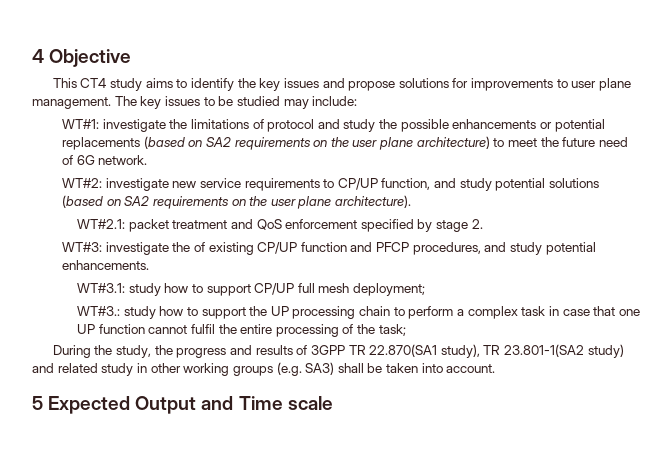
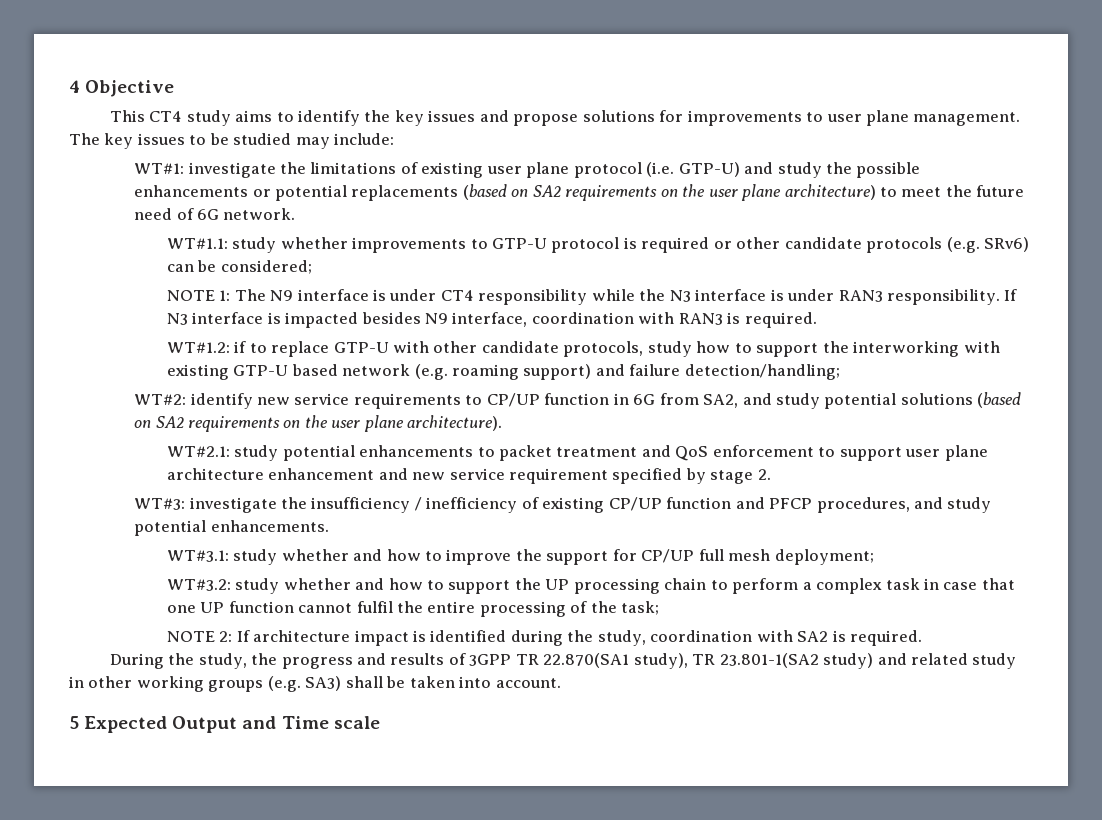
- WT#1: investigate the limitations of protocol and study the possible enhancements or potential replacements (based on SA2 requirements on the user plane architecture) to meet the future need of 6G network.
+ WT#1: investigate the limitations of existing user plane protocol (i.e. GTP-U) and study the possible enhancements or potential replacements (based on SA2 requirements on the user plane architecture) to meet the future need of 6G network.
+ WT#1.1: study whether improvements to GTP-U protocol is required or other candidate protocols (e.g. SRv6) can be considered;
+ NOTE 1: The N9 interface is under CT4 responsibility while the N3 interface is under RAN3 responsibility. If N3 interface is impacted besides N9 interface, coordination with RAN3 is required.
+ WT#1.2: if to replace GTP-U with other candidate protocols, study how to support the interworking with existing GTP-U based network (e.g. roaming support) and failure detection/handling;
- WT#2: investigate new service requirements to CP/UP function, and study potential solutions (based on SA2 requirements on the user plane architecture).
+ WT#2: identify new service requirements to CP/UP function in 6G from SA2, and study potential solutions (based on SA2 requirements on the user plane architecture).
- WT#2.1: packet treatment and QoS enforcement specified by stage 2.
+ WT#2.1: study potential enhancements to packet treatment and QoS enforcement to support user plane architecture enhancement and new service requirement specified by stage 2.
- WT#3: investigate the of existing CP/UP function and PFCP procedures, and study potential enhancements.
+ WT#3: investigate the insufficiency / inefficiency of existing CP/UP function and PFCP procedures, and study potential enhancements.
- WT#3.1: study how to support CP/UP full mesh deployment;
+ WT#3.1: study whether and how to improve the support for CP/UP full mesh deployment;
- WT#3.: study how to support the UP processing chain to perform a complex task in case that one UP function cannot fulfil the entire processing of the task;
+ WT#3.2: study whether and how to support the UP processing chain to perform a complex task in case that one UP function cannot fulfil the entire processing of the task;
+ NOTE 2: If architecture impact is identified during the study, coordination with SA2 is required.

